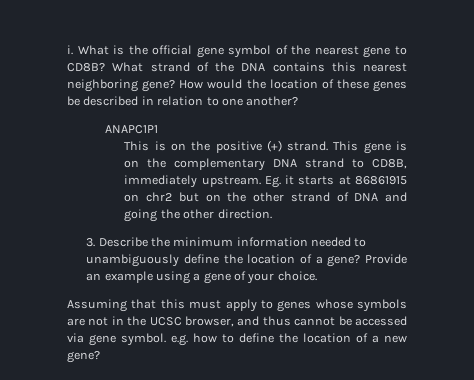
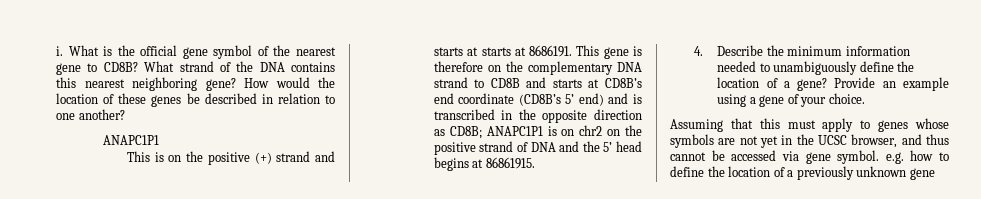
- This is on the positive (+) strand.
+ This is on the positive (+) strand and starts at starts at 8686191.
- This gene is on the complementary DNA strand to CD8B, immediately upstream. Eg. it starts at 86861915 on chr2 but on the other strand of DNA and going the other direction.
- 3. Describe the minimum information needed to unambiguously define the location of a gene?
+ This gene is therefore on the complementary DNA strand to CD8B and starts at CD8B’s end coordinate (CD8B’s 5’ end) and is transcribed in the opposite direction as CD8B; ANAPC1P1 is on chr2 on the positive strand of DNA and the 5’ head begins at 86861915.
+ 4. Describe the minimum information needed to unambiguously define the location of a gene?
- Assuming that this must apply to genes whose symbols are not in the UCSC browser, and thus cannot be accessed via gene symbol. e.g. how to define the location of a new gene?
+ Assuming that this must apply to genes whose symbols are not yet in the UCSC browser, and thus cannot be accessed via gene symbol. e.g. how to define the location of a previously unknown gene

